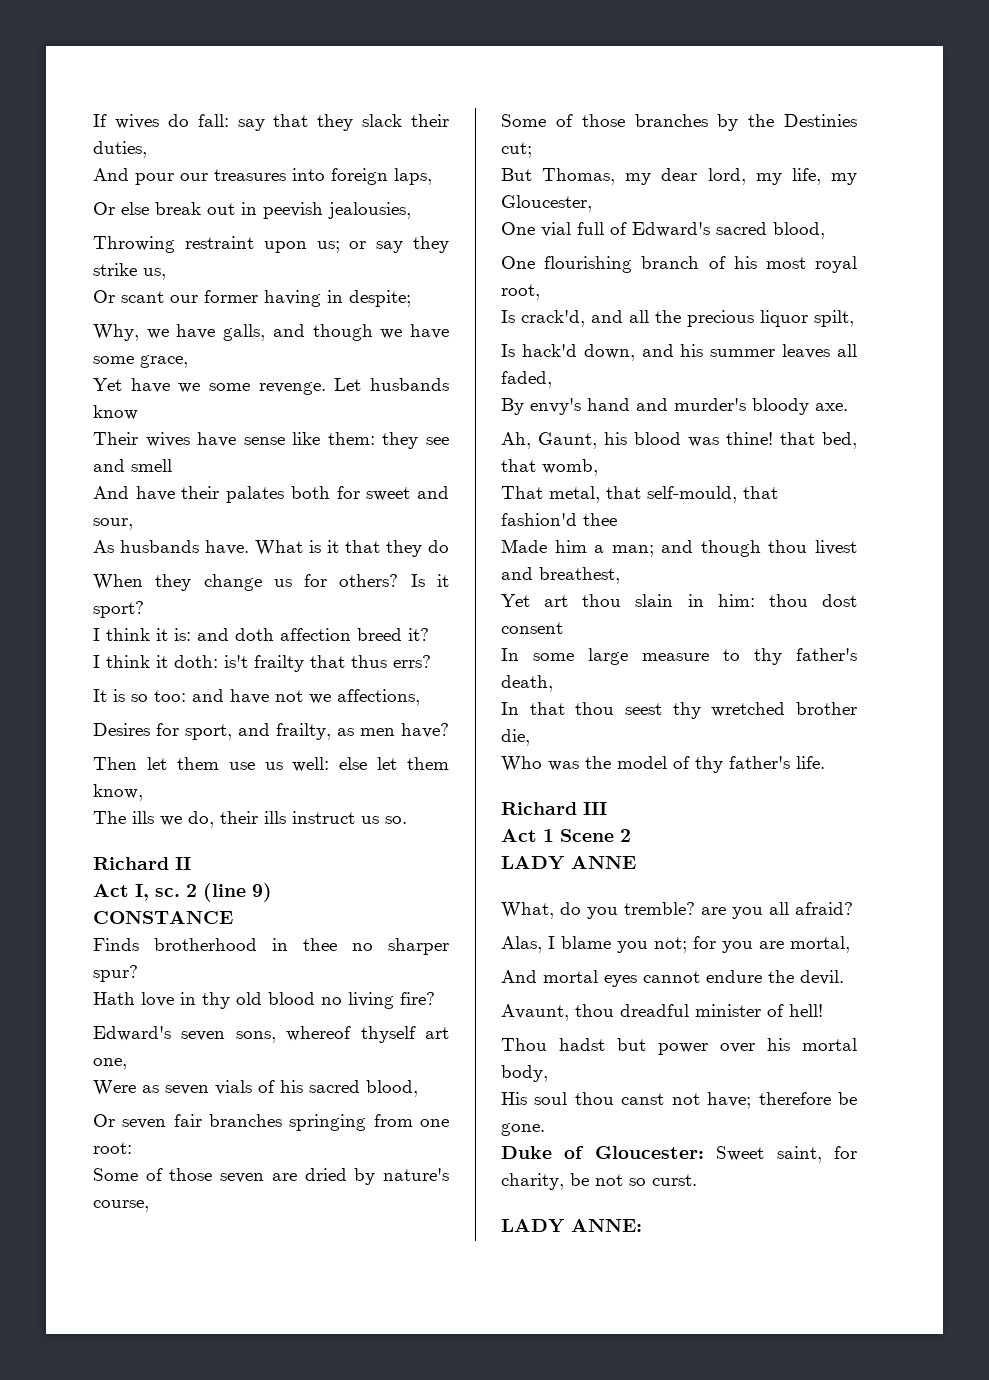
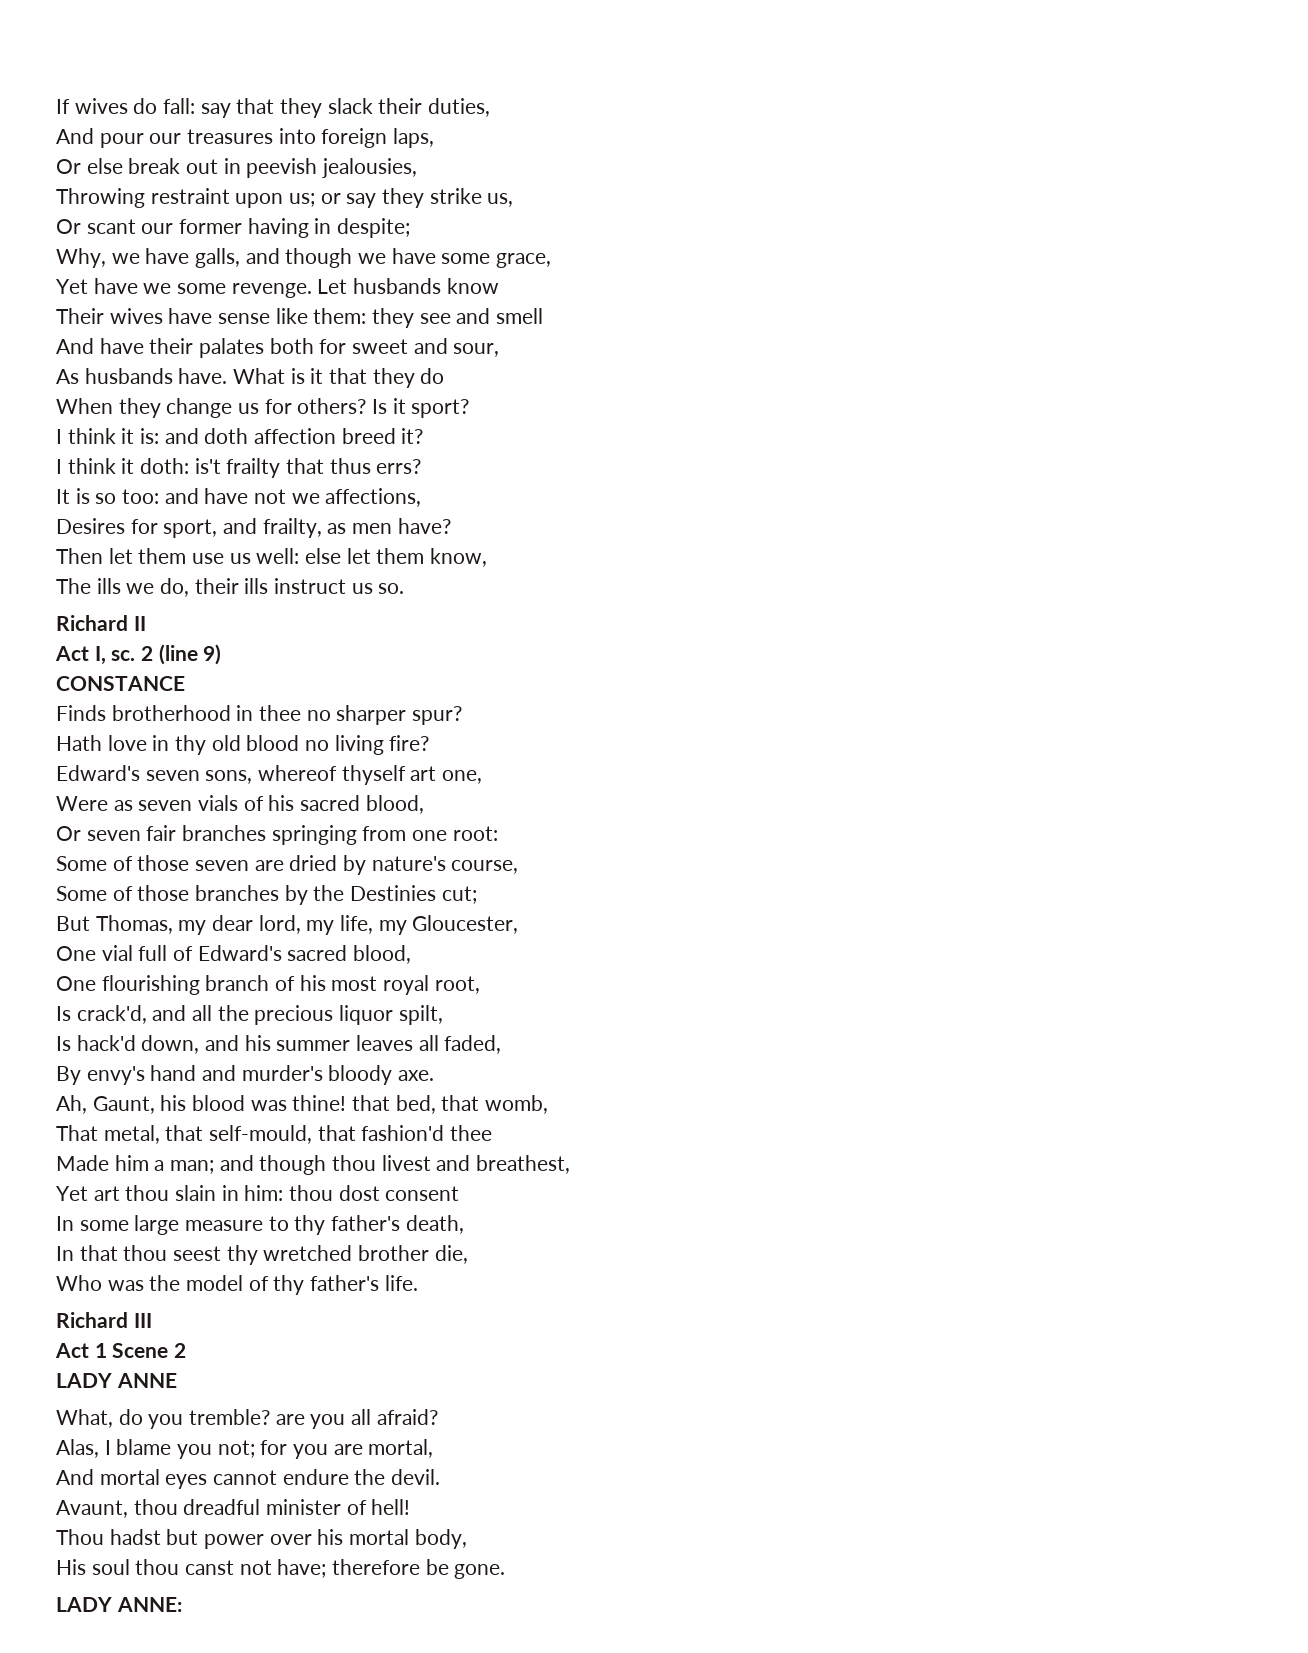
- Duke of Gloucester: Sweet saint, for charity, be not so curst.

